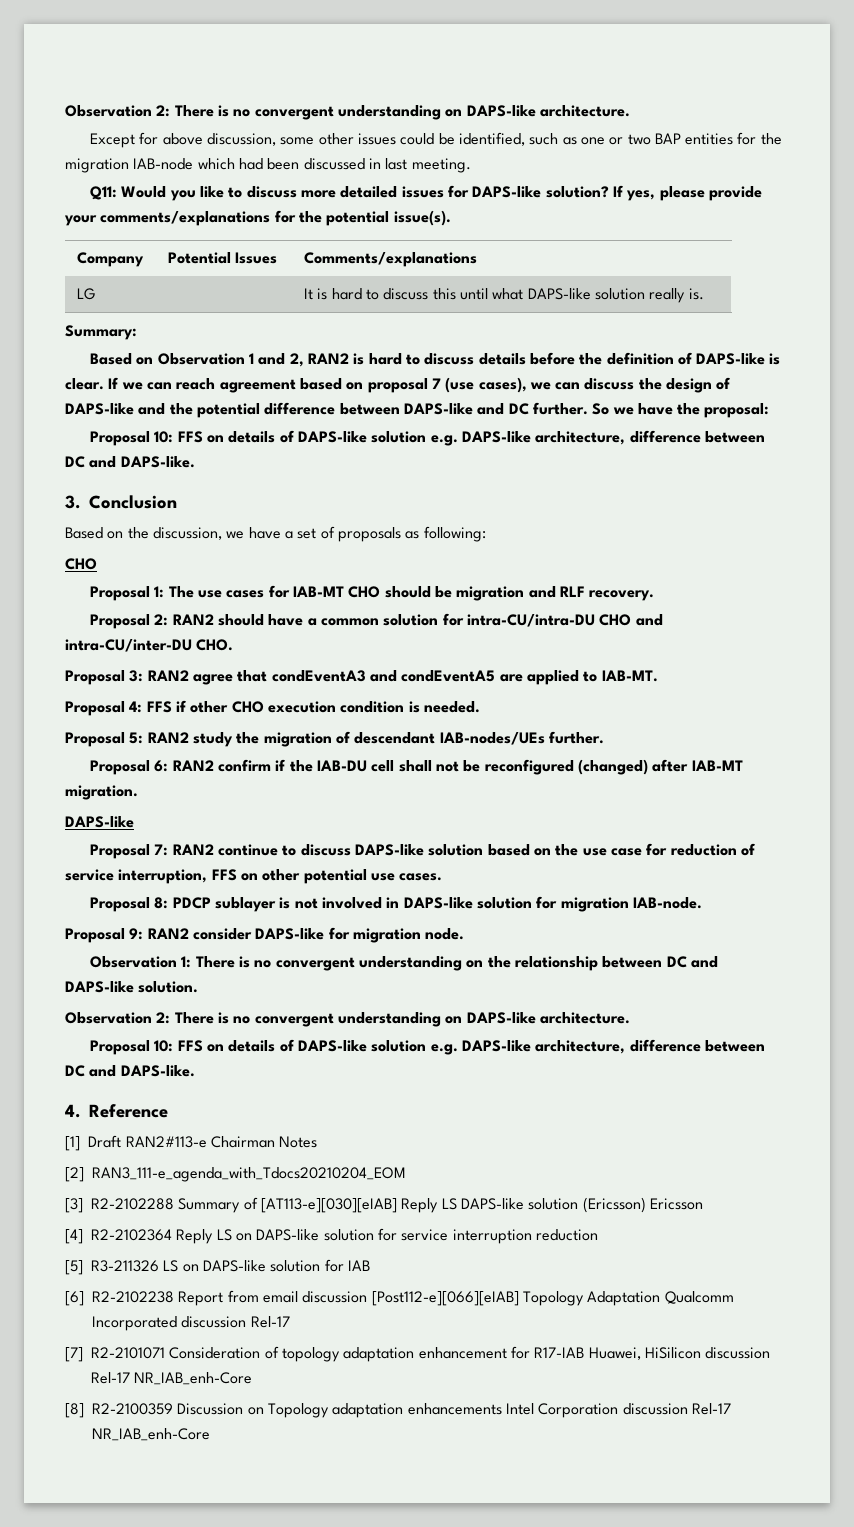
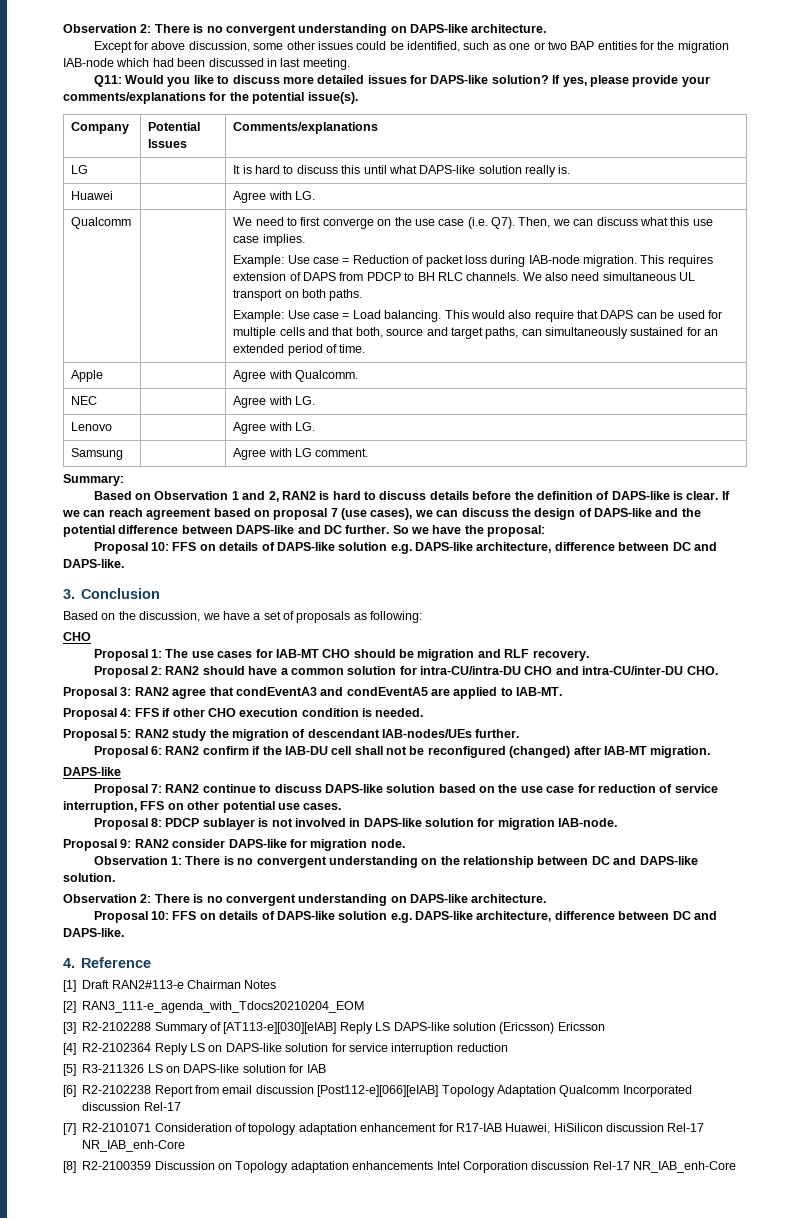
+ Huawei | | Agree with LG.
+ Qualcomm | | We need to first converge on the use case (i.e. Q7). Then, we can discuss what this use case implies.
+ Example: Use case = Reduction of packet loss during IAB-node migration. This requires extension of DAPS from PDCP to BH RLC channels. We also need simultaneous UL transport on both paths.
+ Example: Use case = Load balancing. This would also require that DAPS can be used for multiple cells and that both, source and target paths, can simultaneously sustained for an extended period of time.
+ Apple | | Agree with Qualcomm.
+ NEC | | Agree with LG.
+ Lenovo | | Agree with LG.
+ Samsung | | Agree with LG comment.

